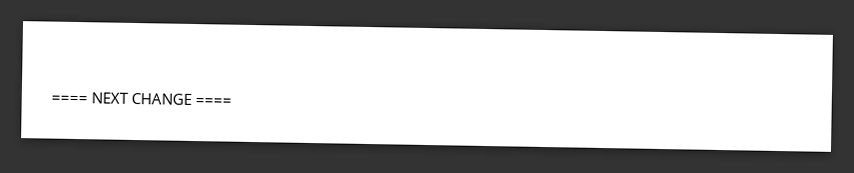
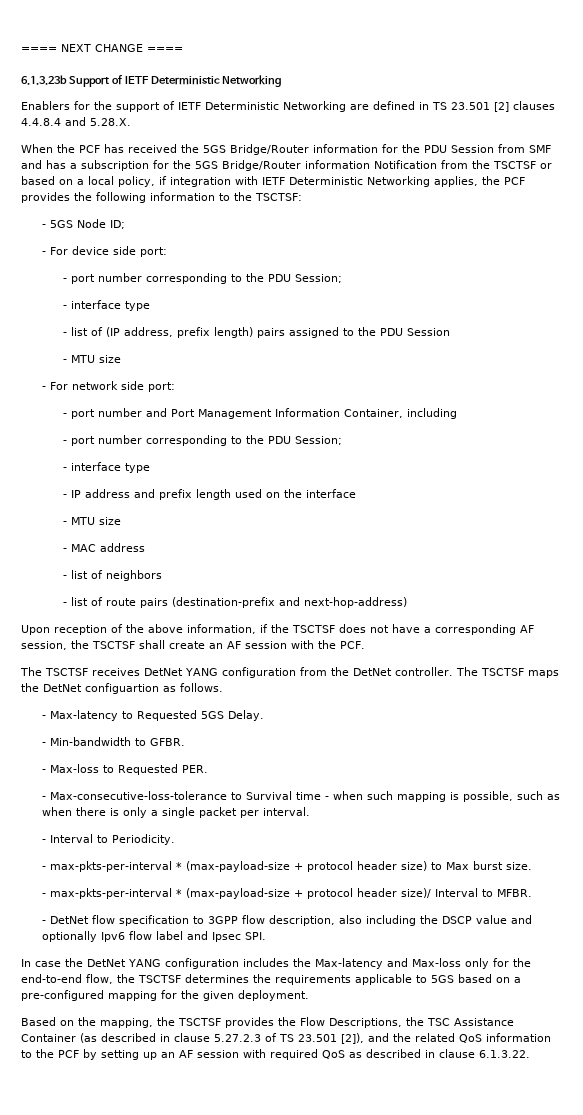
+ 6.1.3.23b Support of IETF Deterministic Networking
+ Enablers for the support of IETF Deterministic Networking are defined in TS 23.501 [2] clauses 4.4.8.4 and 5.28.X.
+ When the PCF has received the 5GS Bridge/Router information for the PDU Session from SMF and has a subscription for the 5GS Bridge/Router information Notification from the TSCTSF or based on a local policy, if integration with IETF Deterministic Networking applies, the PCF provides the following information to the TSCTSF:
+ - 5GS Node ID;
+ - For device side port:
+ - port number corresponding to the PDU Session;
+ - interface type
+ - list of (IP address, prefix length) pairs assigned to the PDU Session
+ - MTU size
+ - For network side port:
+ - port number and Port Management Information Container, including
+ - port number corresponding to the PDU Session;
+ - interface type
+ - IP address and prefix length used on the interface
+ - MTU size
+ - MAC address
+ - list of neighbors
+ - list of route pairs (destination-prefix and next-hop-address)
+ Upon reception of the above information, if the TSCTSF does not have a corresponding AF session, the TSCTSF shall create an AF session with the PCF.
+ The TSCTSF receives DetNet YANG configuration from the DetNet controller. The TSCTSF maps the DetNet configuartion as follows.
+ - Max-latency to Requested 5GS Delay.
+ - Min-bandwidth to GFBR.
+ - Max-loss to Requested PER.
+ - Max-consecutive-loss-tolerance to Survival time - when such mapping is possible, such as when there is only a single packet per interval.
+ - Interval to Periodicity.
+ - max-pkts-per-interval * (max-payload-size + protocol header size) to Max burst size.
+ - max-pkts-per-interval * (max-payload-size + protocol header size)/ Interval to MFBR.
+ - DetNet flow specification to 3GPP flow description, also including the DSCP value and optionally Ipv6 flow label and Ipsec SPI.
+ In case the DetNet YANG configuration includes the Max-latency and Max-loss only for the end-to-end flow, the TSCTSF determines the requirements applicable to 5GS based on a pre-configured mapping for the given deployment.
+ Based on the mapping, the TSCTSF provides the Flow Descriptions, the TSC Assistance Container (as described in clause 5.27.2.3 of TS 23.501 [2]), and the related QoS information to the PCF by setting up an AF session with required QoS as described in clause 6.1.3.22.

